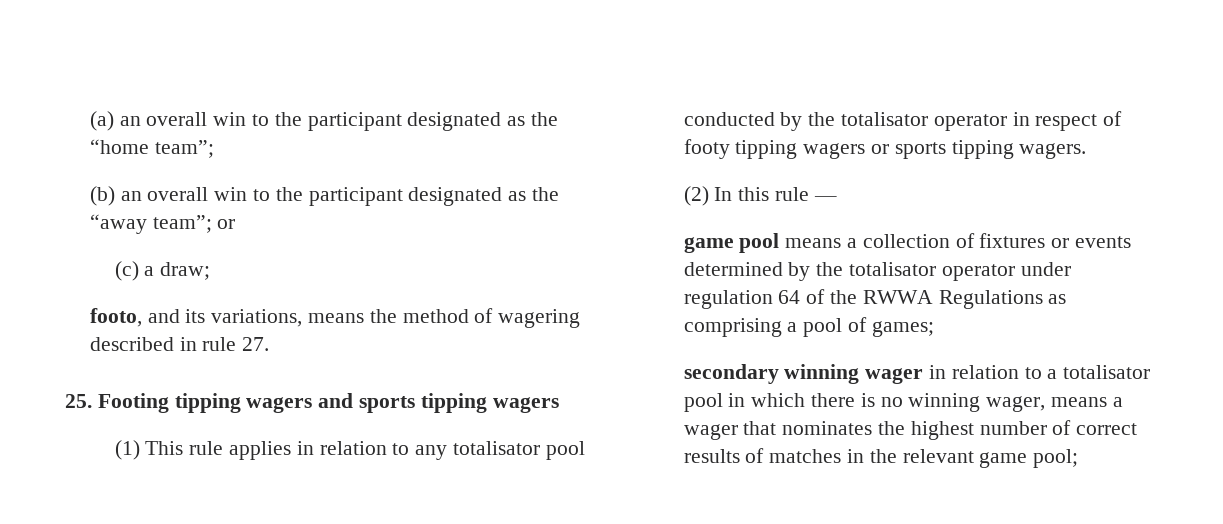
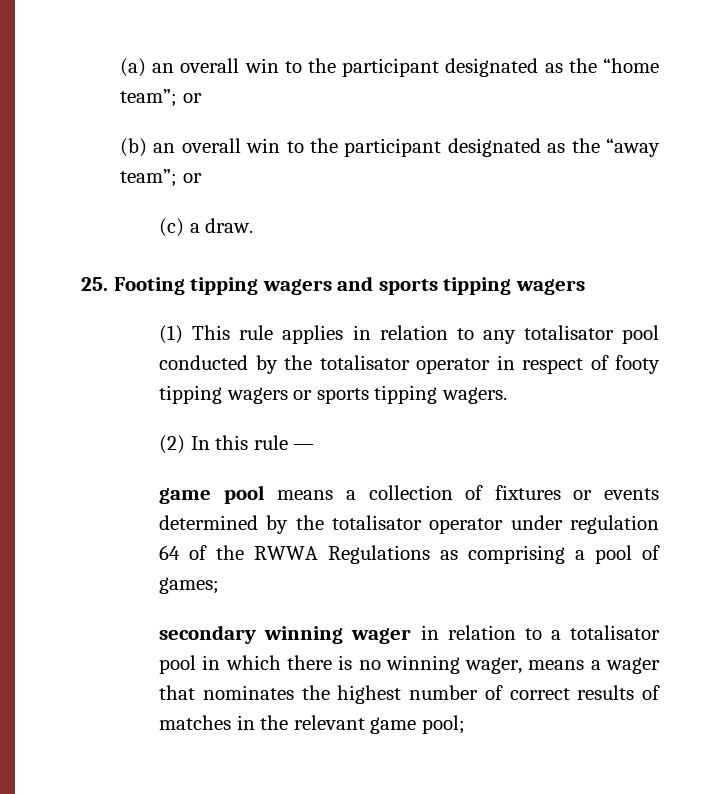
- (a) an overall win to the participant designated as the “home team”;
+ (a) an overall win to the participant designated as the “home team”; or
- (c) a draw;
- footo, and its variations, means the method of wagering described in rule 27.
+ (c) a draw.

